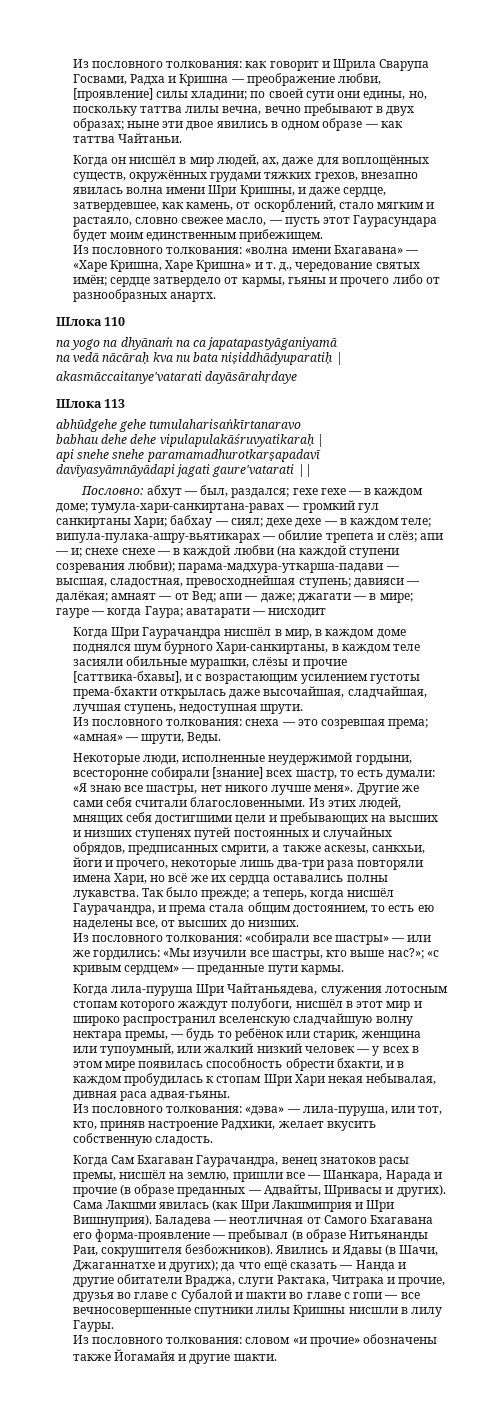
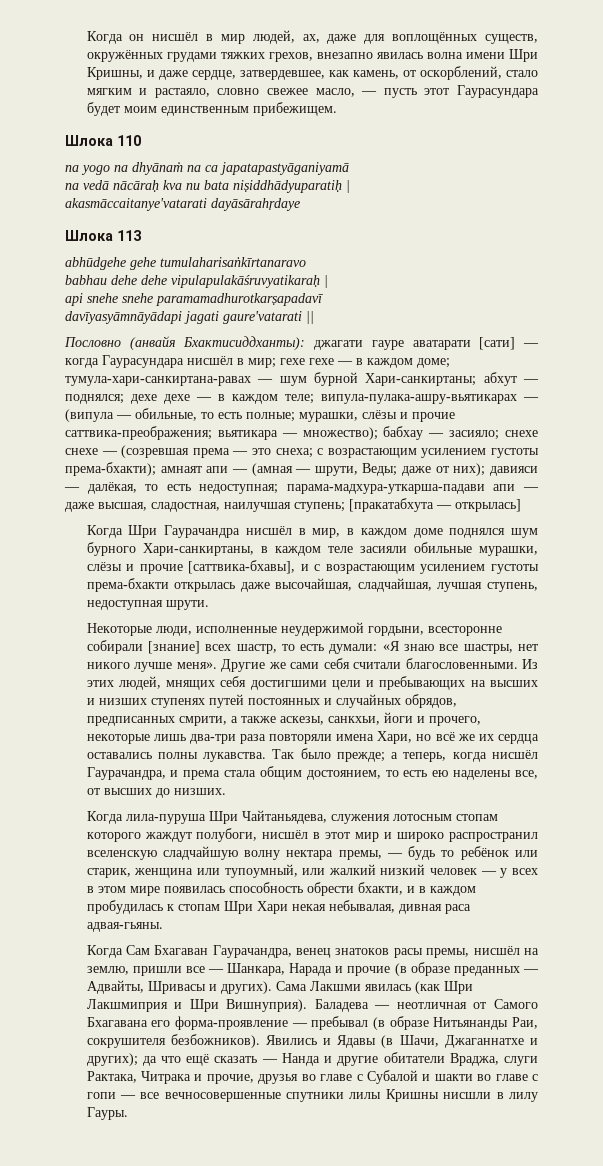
- Из пословного толкования: как говорит и Шрила Сварупа Госвами, Радха и Кришна — преображение любви, [проявление] силы хладини; по своей сути они едины, но, поскольку таттва лилы вечна, вечно пребывают в двух образах; ныне эти двое явились в одном образе — как таттва Чайтаньи.
- Из пословного толкования: «волна имени Бхагавана» — «Харе Кришна, Харе Кришна» и т. д., чередование святых имён; сердце затвердело от кармы, гьяны и прочего либо от разнообразных анартх.
- Пословно: абхут — был, раздался; гехе гехе — в каждом доме; тумула-хари-санкиртана-равах — громкий гул санкиртаны Хари; бабхау — сиял; дехе дехе — в каждом теле; випула-пулака-ашру-вьятикарах — обилие трепета и слёз; апи — и; снехе снехе — в каждой любви (на каждой ступени созревания любви); парама-мадхура-уткарша-падави — высшая, сладостная, превосходнейшая ступень; давияси — далёкая; амнаят — от Вед; апи — даже; джагати — в мире; гауре — когда Гаура; аватарати — нисходит
+ Пословно (анвайя Бхактисиддханты): джагати гауре аватарати [сати] — когда Гаурасундара нисшёл в мир; гехе гехе — в каждом доме; тумула-хари-санкиртана-равах — шум бурной Хари-санкиртаны; абхут — поднялся; дехе дехе — в каждом теле; випула-пулака-ашру-вьятикарах — (випула — обильные, то есть полные; мурашки, слёзы и прочие саттвика-преображения; вьятикара — множество); бабхау — засияло; снехе снехе — (созревшая према — это снеха; с возрастающим усилением густоты према-бхакти); амнаят апи — (амная — шрути, Веды; даже от них); давияси — далёкая, то есть недоступная; парама-мадхура-уткарша-падави апи — даже высшая, сладостная, наилучшая ступень; [пракатабхута — открылась]
- Из пословного толкования: снеха — это созревшая према; «амная» — шрути, Веды.
- Из пословного толкования: «собирали все шастры» — или же гордились: «Мы изучили все шастры, кто выше нас?»; «с кривым сердцем» — преданные пути кармы.
- Из пословного толкования: «дэва» — лила-пуруша, или тот, кто, приняв настроение Радхики, желает вкусить собственную сладость.
- Из пословного толкования: словом «и прочие» обозначены также Йогамайя и другие шакти.

